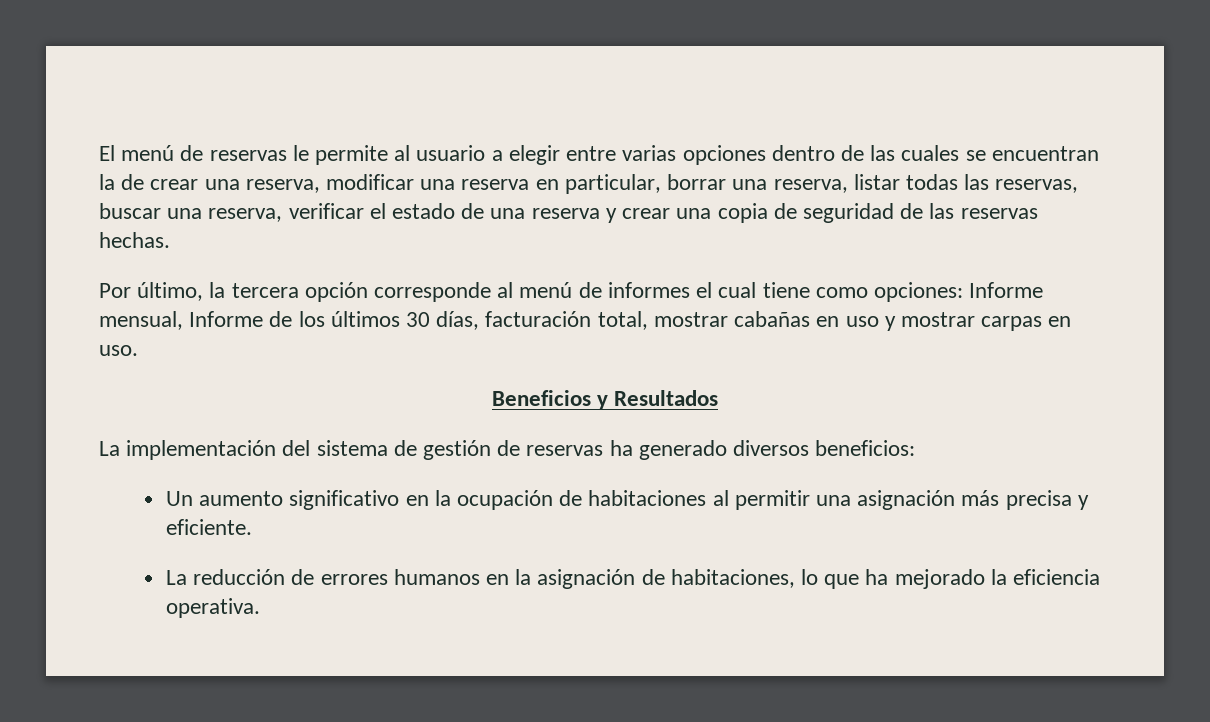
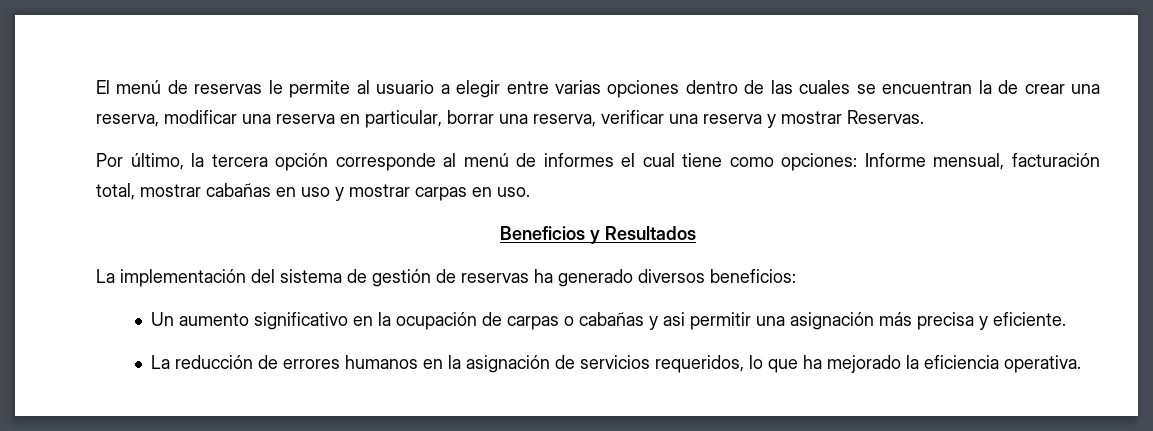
- El menú de reservas le permite al usuario a elegir entre varias opciones dentro de las cuales se encuentran la de crear una reserva, modificar una reserva en particular, borrar una reserva, listar todas las reservas, buscar una reserva, verificar el estado de una reserva y crear una copia de seguridad de las reservas hechas.
+ El menú de reservas le permite al usuario a elegir entre varias opciones dentro de las cuales se encuentran la de crear una reserva, modificar una reserva en particular, borrar una reserva, verificar una reserva y mostrar Reservas.
- Por último, la tercera opción corresponde al menú de informes el cual tiene como opciones: Informe mensual, Informe de los últimos 30 días, facturación total, mostrar cabañas en uso y mostrar carpas en uso.
+ Por último, la tercera opción corresponde al menú de informes el cual tiene como opciones: Informe mensual, facturación total, mostrar cabañas en uso y mostrar carpas en uso.
- Un aumento significativo en la ocupación de habitaciones al permitir una asignación más precisa y eficiente.
+ Un aumento significativo en la ocupación de carpas o cabañas y asi permitir una asignación más precisa y eficiente.
- La reducción de errores humanos en la asignación de habitaciones, lo que ha mejorado la eficiencia operativa.
+ La reducción de errores humanos en la asignación de servicios requeridos, lo que ha mejorado la eficiencia operativa.

